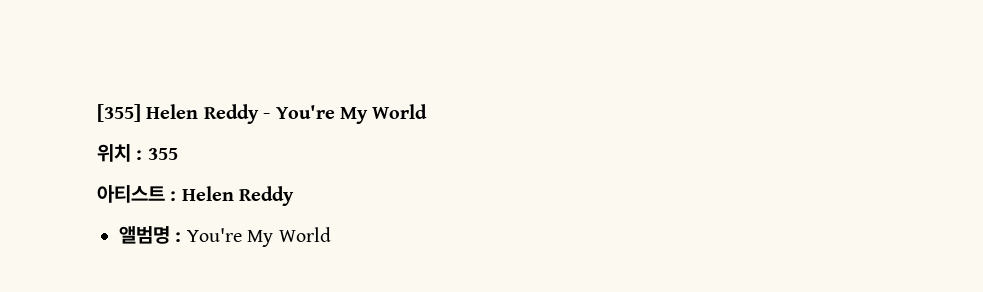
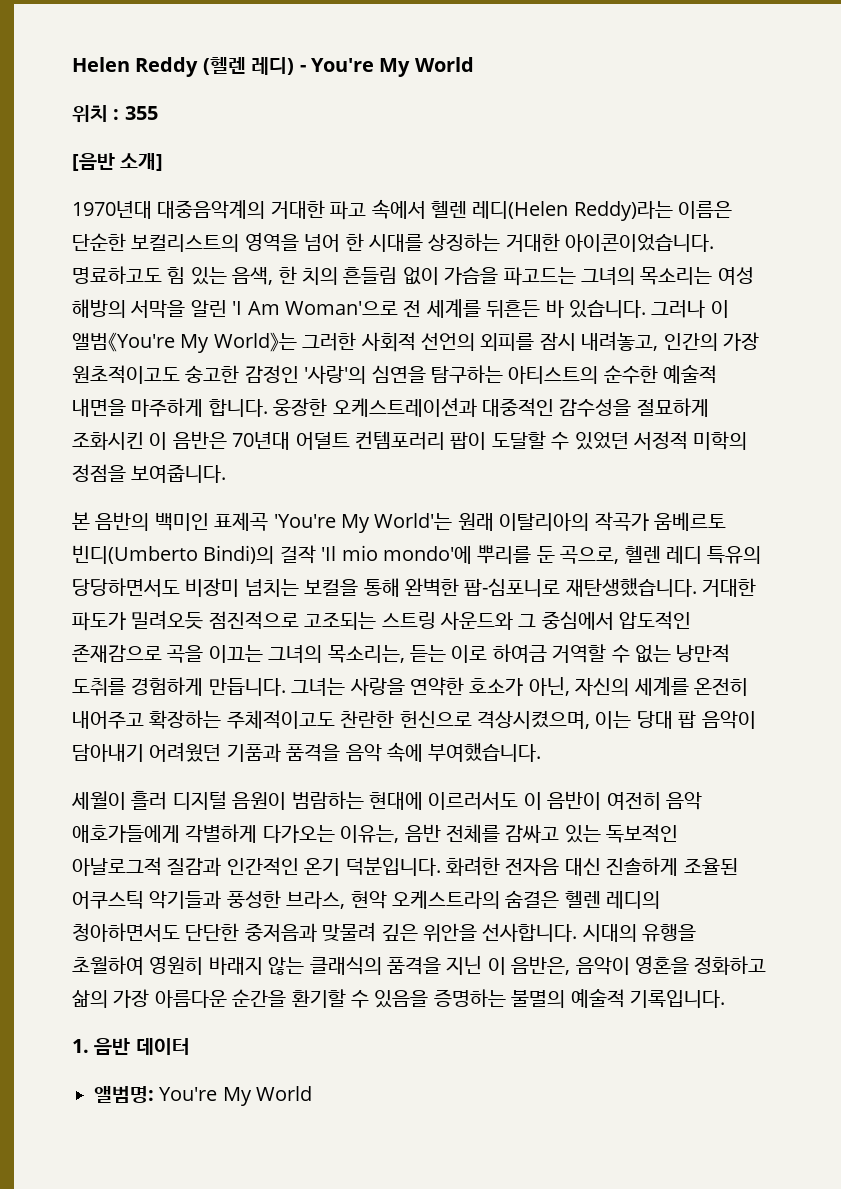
- [355] Helen Reddy - You're My World
+ Helen Reddy (헬렌 레디) - You're My World
- 아티스트 : Helen Reddy
- 앨범명 : You're My World
+ [음반 소개]
+ 1970년대 대중음악계의 거대한 파고 속에서 헬렌 레디(Helen Reddy)라는 이름은 단순한 보컬리스트의 영역을 넘어 한 시대를 상징하는 거대한 아이콘이었습니다. 명료하고도 힘 있는 음색, 한 치의 흔들림 없이 가슴을 파고드는 그녀의 목소리는 여성 해방의 서막을 알린 'I Am Woman'으로 전 세계를 뒤흔든 바 있습니다. 그러나 이 앨범《You're My World》는 그러한 사회적 선언의 외피를 잠시 내려놓고, 인간의 가장 원초적이고도 숭고한 감정인 '사랑'의 심연을 탐구하는 아티스트의 순수한 예술적 내면을 마주하게 합니다. 웅장한 오케스트레이션과 대중적인 감수성을 절묘하게 조화시킨 이 음반은 70년대 어덜트 컨템포러리 팝이 도달할 수 있었던 서정적 미학의 정점을 보여줍니다.
+ 본 음반의 백미인 표제곡 'You're My World'는 원래 이탈리아의 작곡가 움베르토 빈디(Umberto Bindi)의 걸작 'Il mio mondo'에 뿌리를 둔 곡으로, 헬렌 레디 특유의 당당하면서도 비장미 넘치는 보컬을 통해 완벽한 팝-심포니로 재탄생했습니다. 거대한 파도가 밀려오듯 점진적으로 고조되는 스트링 사운드와 그 중심에서 압도적인 존재감으로 곡을 이끄는 그녀의 목소리는, 듣는 이로 하여금 거역할 수 없는 낭만적 도취를 경험하게 만듭니다. 그녀는 사랑을 연약한 호소가 아닌, 자신의 세계를 온전히 내어주고 확장하는 주체적이고도 찬란한 헌신으로 격상시켰으며, 이는 당대 팝 음악이 담아내기 어려웠던 기품과 품격을 음악 속에 부여했습니다.
+ 세월이 흘러 디지털 음원이 범람하는 현대에 이르러서도 이 음반이 여전히 음악 애호가들에게 각별하게 다가오는 이유는, 음반 전체를 감싸고 있는 독보적인 아날로그적 질감과 인간적인 온기 덕분입니다. 화려한 전자음 대신 진솔하게 조율된 어쿠스틱 악기들과 풍성한 브라스, 현악 오케스트라의 숨결은 헬렌 레디의 청아하면서도 단단한 중저음과 맞물려 깊은 위안을 선사합니다. 시대의 유행을 초월하여 영원히 바래지 않는 클래식의 품격을 지닌 이 음반은, 음악이 영혼을 정화하고 삶의 가장 아름다운 순간을 환기할 수 있음을 증명하는 불멸의 예술적 기록입니다.
+ 1. 음반 데이터
+ 앨범명: You're My World

